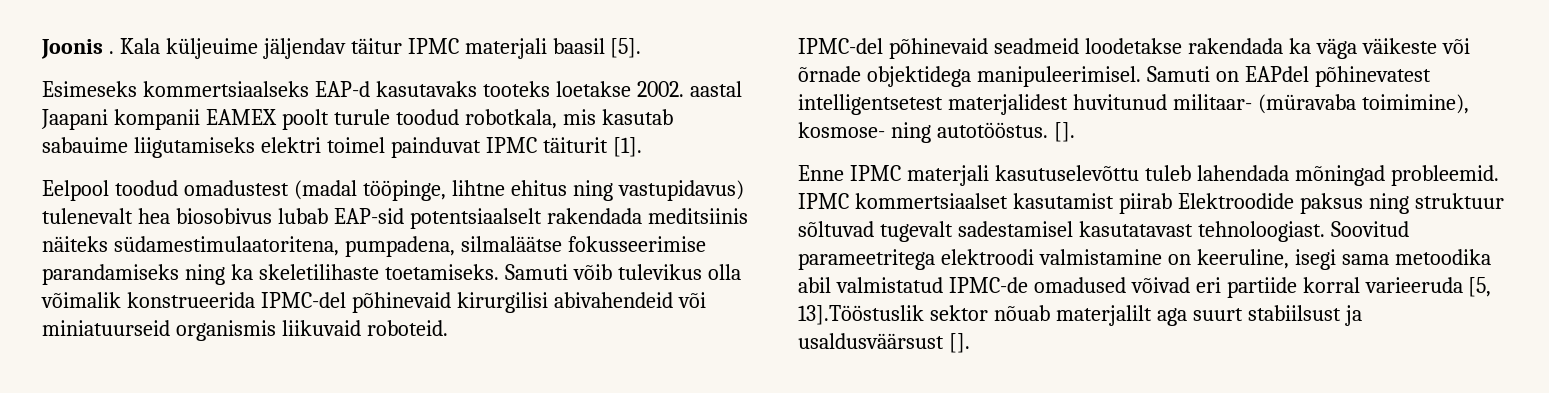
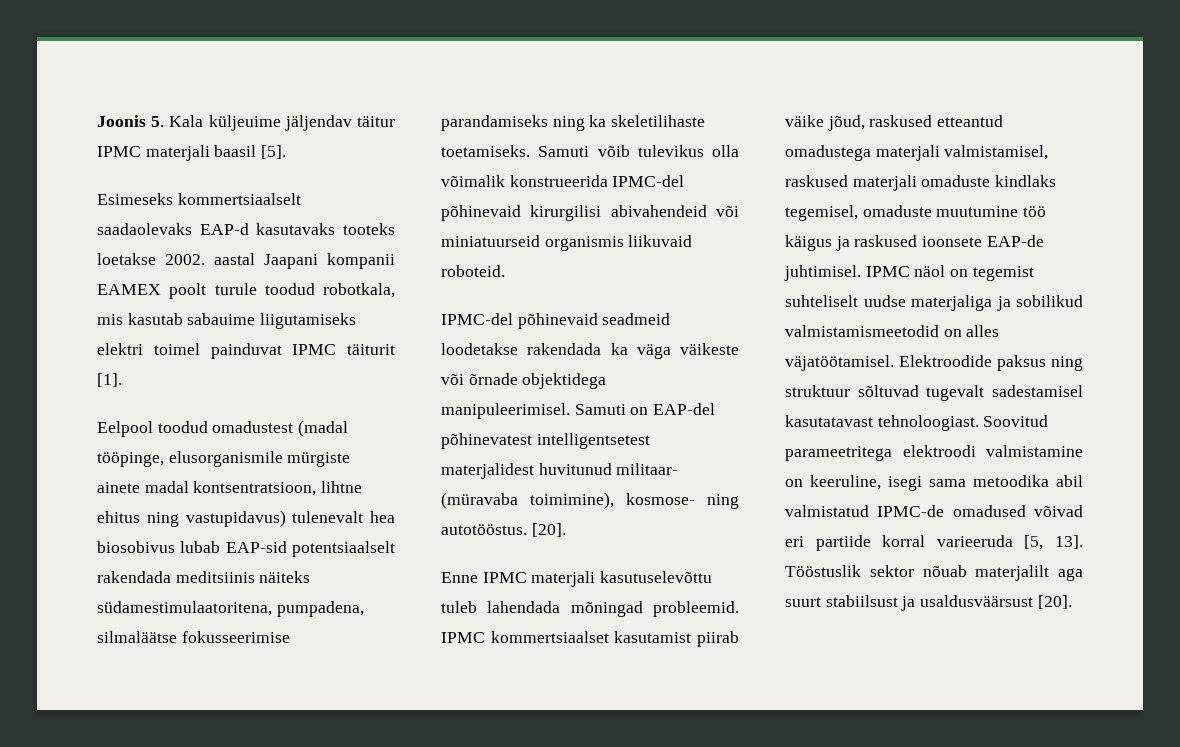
- Joonis . Kala küljeuime jäljendav täitur IPMC materjali baasil [5].
+ Joonis 5. Kala küljeuime jäljendav täitur IPMC materjali baasil [5].
- Esimeseks kommertsiaalseks EAP-d kasutavaks tooteks loetakse 2002. aastal Jaapani kompanii EAMEX poolt turule toodud robotkala, mis kasutab sabauime liigutamiseks elektri toimel painduvat IPMC täiturit [1].
+ Esimeseks kommertsiaalselt saadaolevaks EAP-d kasutavaks tooteks loetakse 2002. aastal Jaapani kompanii EAMEX poolt turule toodud robotkala, mis kasutab sabauime liigutamiseks elektri toimel painduvat IPMC täiturit [1].
- Eelpool toodud omadustest (madal tööpinge, lihtne ehitus ning vastupidavus) tulenevalt hea biosobivus lubab EAP-sid potentsiaalselt rakendada meditsiinis näiteks südamestimulaatoritena, pumpadena, silmaläätse fokusseerimise parandamiseks ning ka skeletilihaste toetamiseks.
+ Eelpool toodud omadustest (madal tööpinge, elusorganismile mürgiste ainete madal kontsentratsioon, lihtne ehitus ning vastupidavus) tulenevalt hea biosobivus lubab EAP-sid potentsiaalselt rakendada meditsiinis näiteks südamestimulaatoritena, pumpadena, silmaläätse fokusseerimise parandamiseks ning ka skeletilihaste toetamiseks.
- Samuti on EAPdel põhinevatest intelligentsetest materjalidest huvitunud militaar- (müravaba toimimine), kosmose- ning autotööstus. [].
+ Samuti on EAP-del põhinevatest intelligentsetest materjalidest huvitunud militaar- (müravaba toimimine), kosmose- ning autotööstus. [20].
- IPMC kommertsiaalset kasutamist piirab Elektroodide paksus ning struktuur sõltuvad tugevalt sadestamisel kasutatavast tehnoloogiast.
+ IPMC kommertsiaalset kasutamist piirab väike jõud, raskused etteantud omadustega materjali valmistamisel, raskused materjali omaduste kindlaks tegemisel, omaduste muutumine töö käigus ja raskused ioonsete EAP-de juhtimisel. IPMC näol on tegemist suhteliselt uudse materjaliga ja sobilikud valmistamismeetodid on alles väjatöötamisel. Elektroodide paksus ning struktuur sõltuvad tugevalt sadestamisel kasutatavast tehnoloogiast.
- Soovitud parameetritega elektroodi valmistamine on keeruline, isegi sama metoodika abil valmistatud IPMC-de omadused võivad eri partiide korral varieeruda [5, 13].Tööstuslik sektor nõuab materjalilt aga suurt stabiilsust ja usaldusväärsust [].
+ Soovitud parameetritega elektroodi valmistamine on keeruline, isegi sama metoodika abil valmistatud IPMC-de omadused võivad eri partiide korral varieeruda [5, 13]. Tööstuslik sektor nõuab materjalilt aga suurt stabiilsust ja usaldusväärsust [20].

